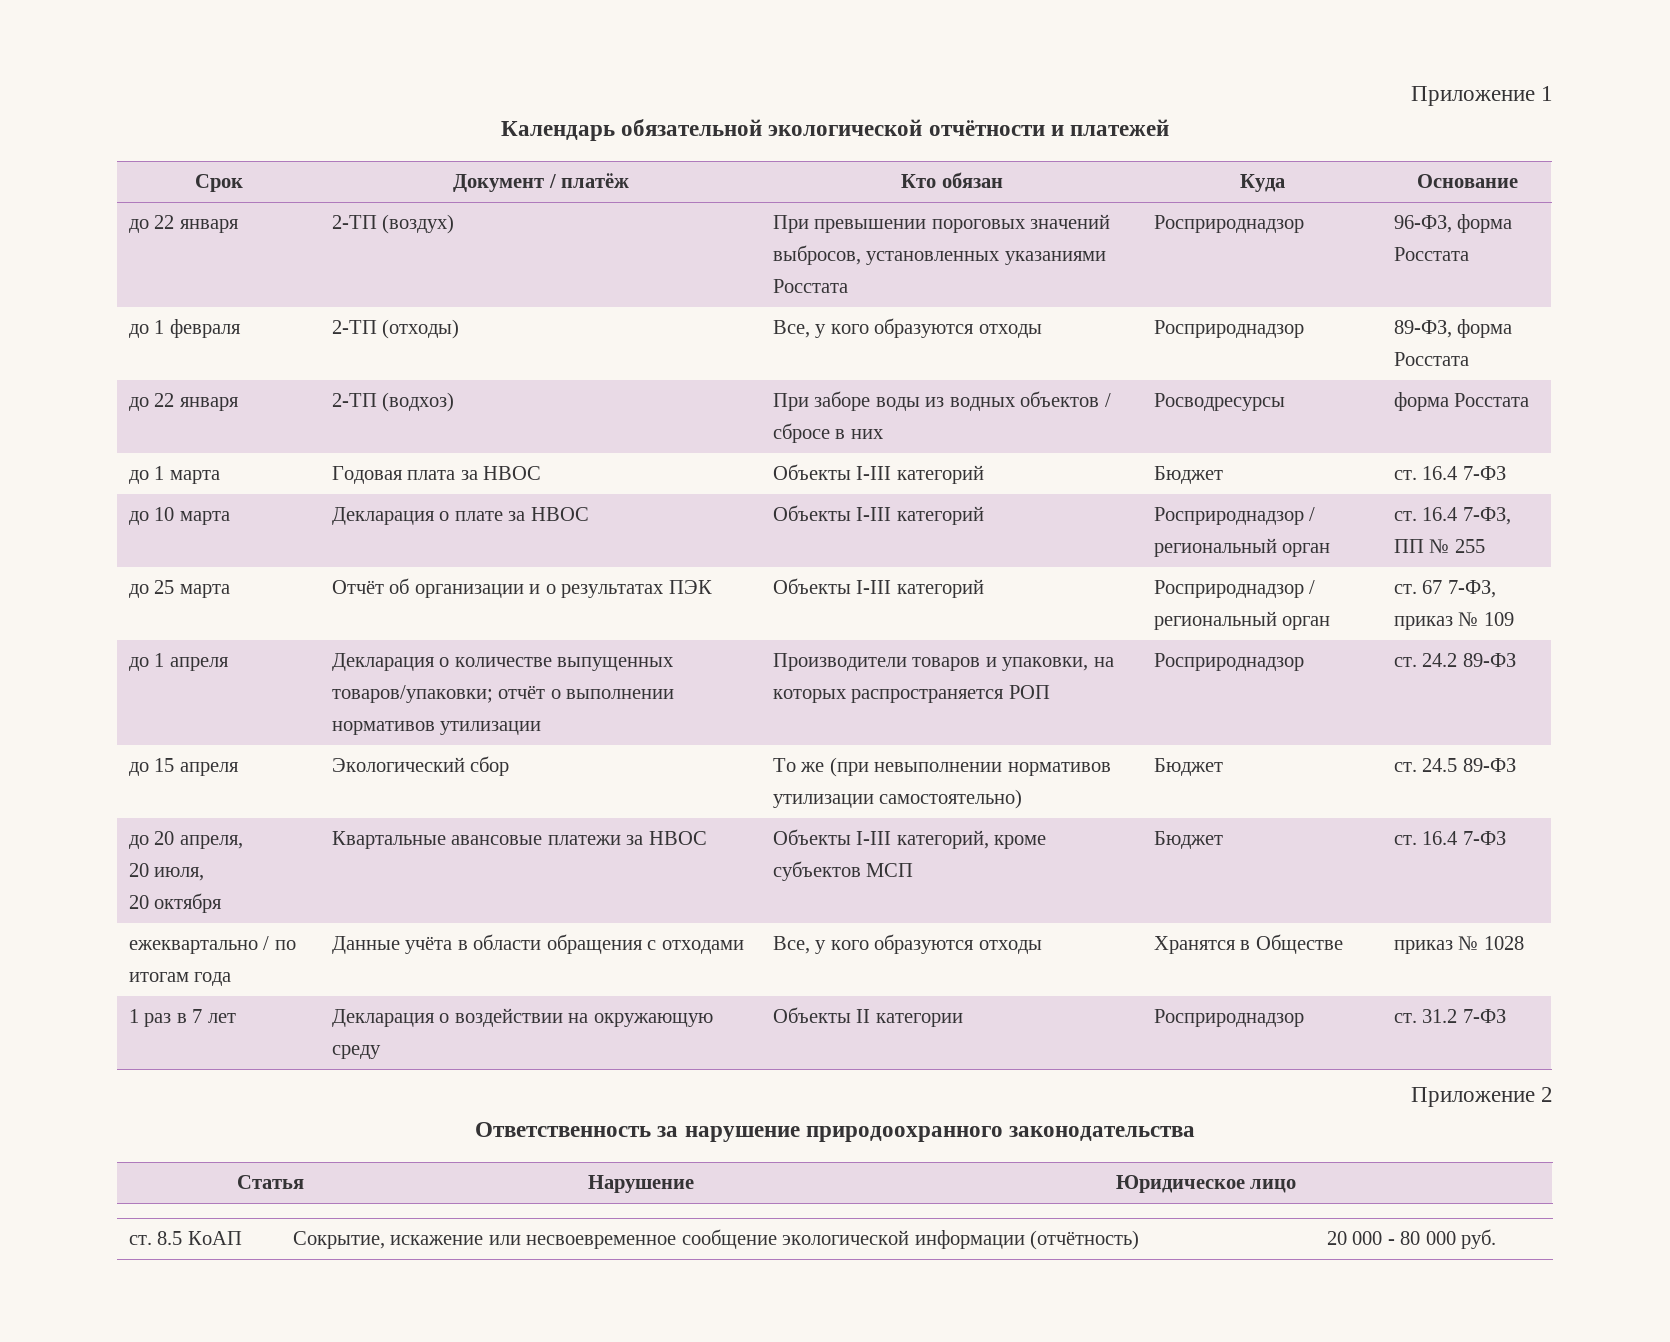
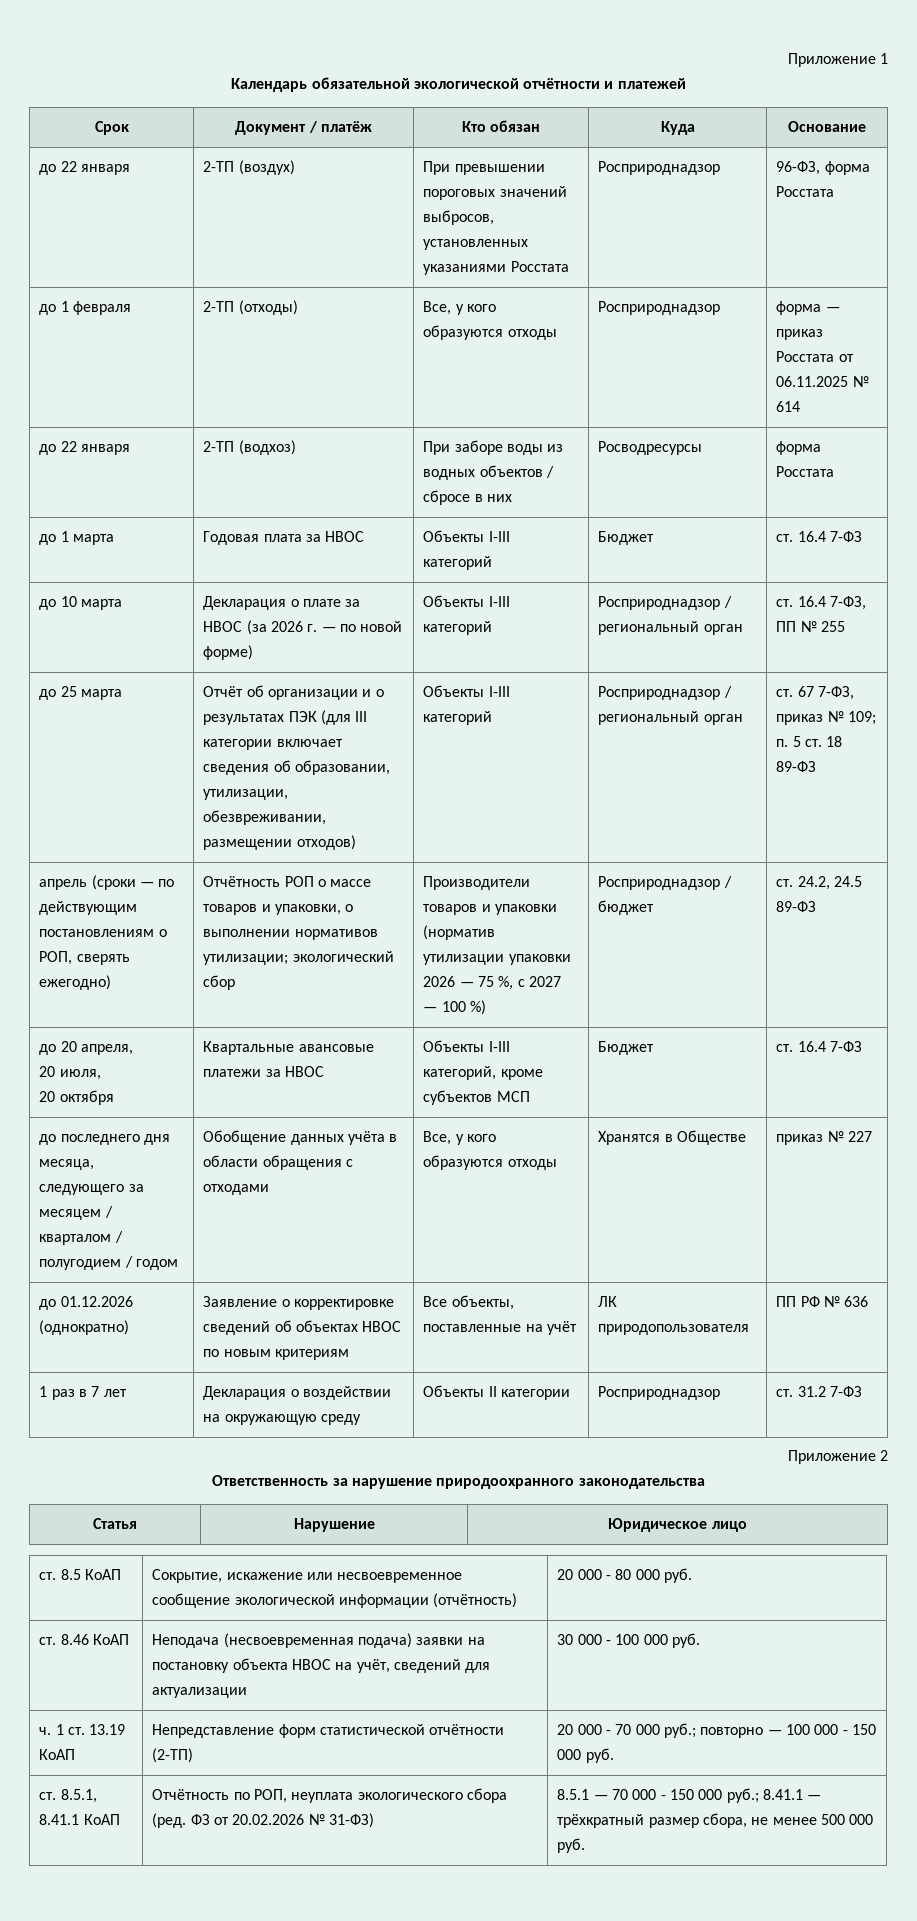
- до 1 февраля | 2-ТП (отходы) | Все, у кого образуются отходы | Росприроднадзор | 89-ФЗ, форма Росстата
+ до 1 февраля | 2-ТП (отходы) | Все, у кого образуются отходы | Росприроднадзор | форма — приказ Росстата от 06.11.2025 № 614
- до 10 марта | Декларация о плате за НВОС | Объекты I-III категорий | Росприроднадзор / региональный орган | ст. 16.4 7-ФЗ, ПП № 255
+ до 10 марта | Декларация о плате за НВОС (за 2026 г. — по новой форме) | Объекты I-III категорий | Росприроднадзор / региональный орган | ст. 16.4 7-ФЗ, ПП № 255
- до 25 марта | Отчёт об организации и о результатах ПЭК | Объекты I-III категорий | Росприроднадзор / региональный орган | ст. 67 7-ФЗ, приказ № 109
- до 1 апреля | Декларация о количестве выпущенных товаров/упаковки; отчёт о выполнении нормативов утилизации | Производители товаров и упаковки, на которых распространяется РОП | Росприроднадзор | ст. 24.2 89-ФЗ
- до 15 апреля | Экологический сбор | То же (при невыполнении нормативов утилизации самостоятельно) | Бюджет | ст. 24.5 89-ФЗ
+ до 25 марта | Отчёт об организации и о результатах ПЭК (для III категории включает сведения об образовании, утилизации, обезвреживании, размещении отходов) | Объекты I-III категорий | Росприроднадзор / региональный орган | ст. 67 7-ФЗ, приказ № 109; п. 5 ст. 18 89-ФЗ
+ апрель (сроки — по действующим постановлениям о РОП, сверять ежегодно) | Отчётность РОП о массе товаров и упаковки, о выполнении нормативов утилизации; экологический сбор | Производители товаров и упаковки (норматив утилизации упаковки 2026 — 75 %, с 2027 — 100 %) | Росприроднадзор / бюджет | ст. 24.2, 24.5 89-ФЗ
- ежеквартально / по итогам года | Данные учёта в области обращения с отходами | Все, у кого образуются отходы | Хранятся в Обществе | приказ № 1028
+ до последнего дня месяца, следующего за месяцем / кварталом / полугодием / годом | Обобщение данных учёта в области обращения с отходами | Все, у кого образуются отходы | Хранятся в Обществе | приказ № 227
+ до 01.12.2026 (однократно) | Заявление о корректировке сведений об объектах НВОС по новым критериям | Все объекты, поставленные на учёт | ЛК природопользователя | ПП РФ № 636
+ ст. 8.46 КоАП | Неподача (несвоевременная подача) заявки на постановку объекта НВОС на учёт, сведений для актуализации | 30 000 - 100 000 руб.
+ ч. 1 ст. 13.19 КоАП | Непредставление форм статистической отчётности (2-ТП) | 20 000 - 70 000 руб.; повторно — 100 000 - 150 000 руб.
+ ст. 8.5.1, 8.41.1 КоАП | Отчётность по РОП, неуплата экологического сбора (ред. ФЗ от 20.02.2026 № 31-ФЗ) | 8.5.1 — 70 000 - 150 000 руб.; 8.41.1 — трёхкратный размер сбора, не менее 500 000 руб.

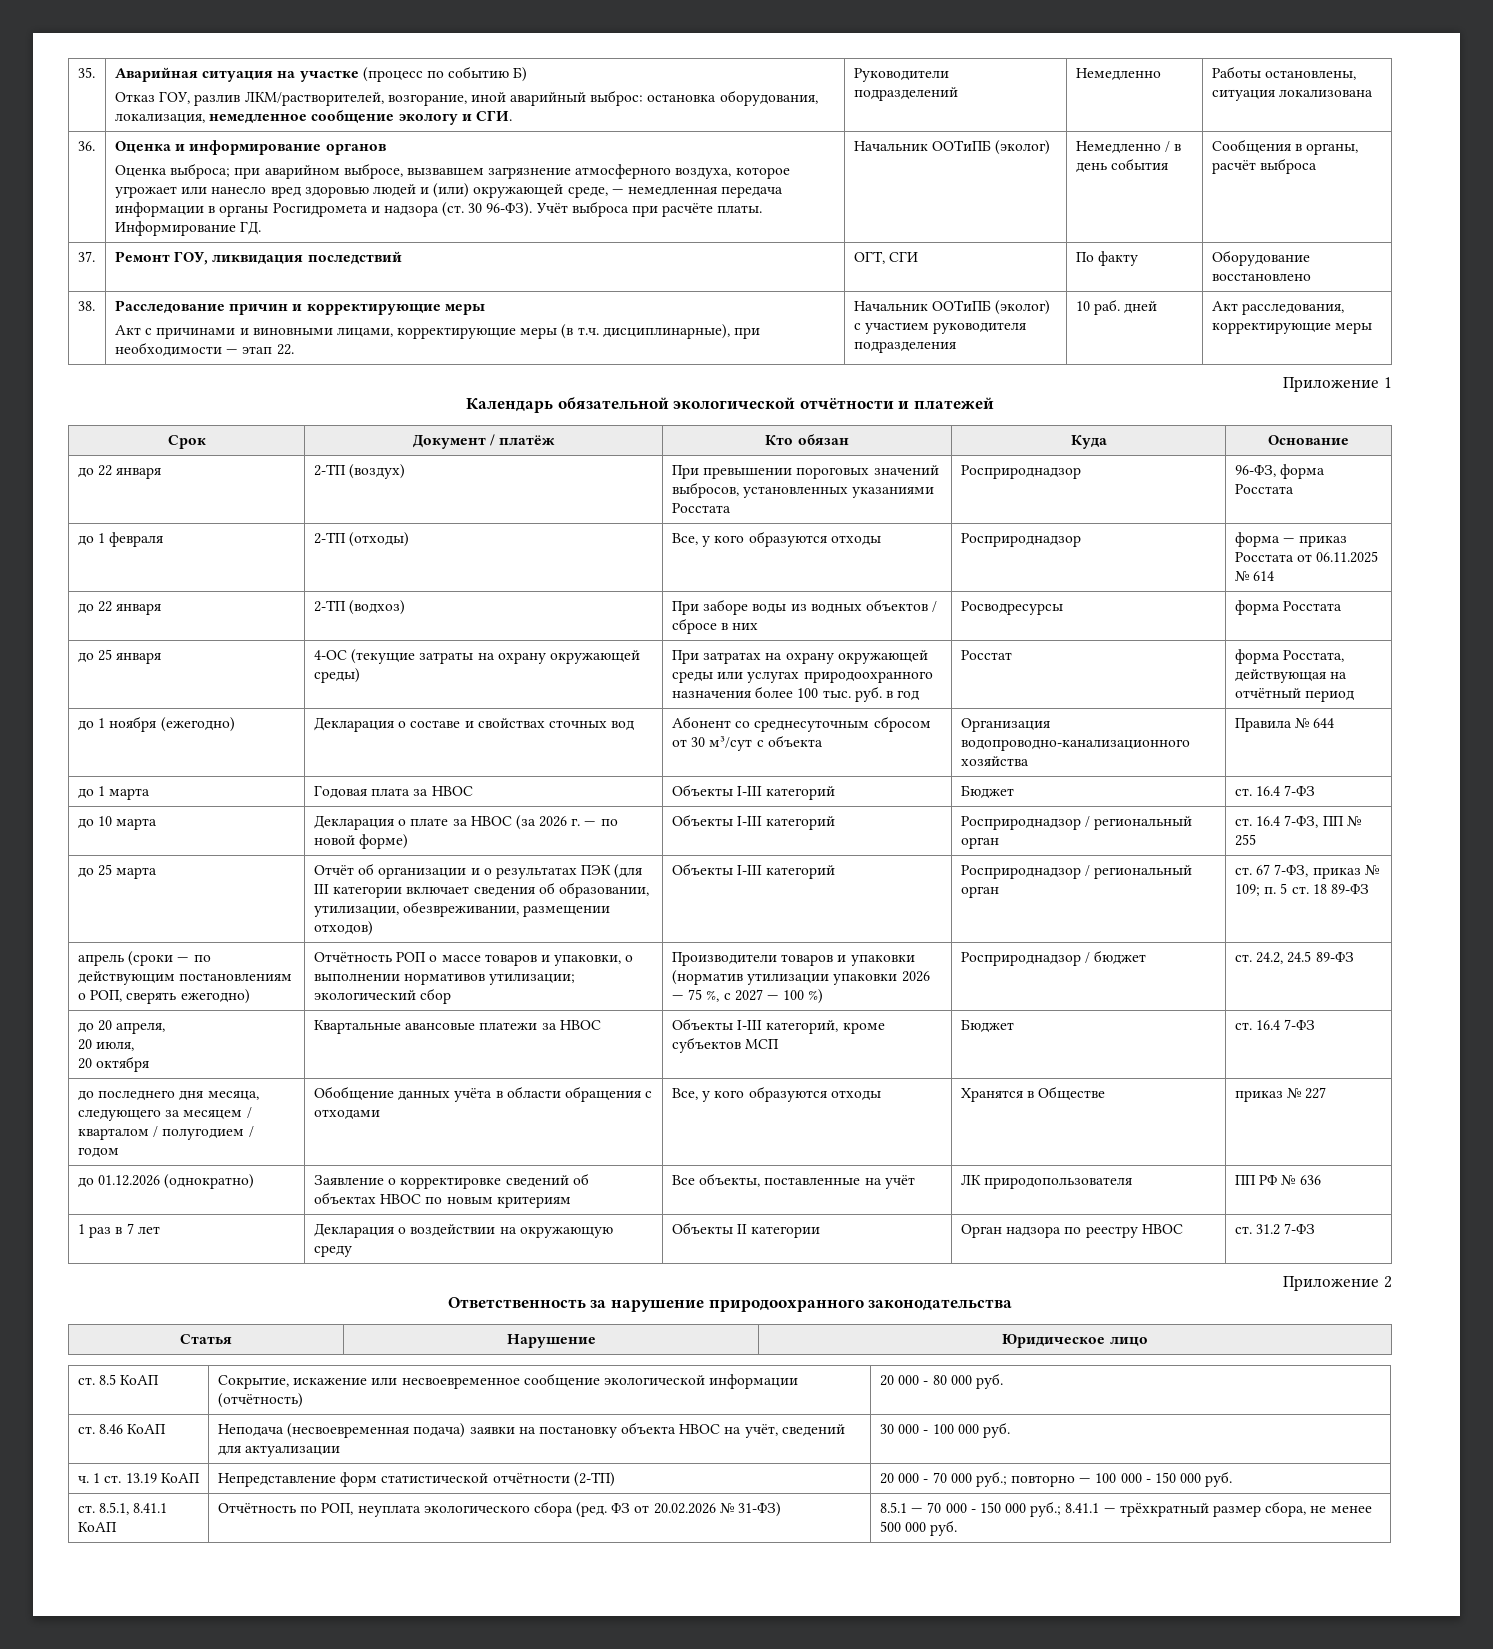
+ 35. | Аварийная ситуация на участке (процесс по событию Б)
+ Отказ ГОУ, разлив ЛКМ/растворителей, возгорание, иной аварийный выброс: остановка оборудования, локализация, немедленное сообщение экологу и СГИ. | Руководители подразделений | Немедленно | Работы остановлены, ситуация локализована
+ 36. | Оценка и информирование органов
+ Оценка выброса; при аварийном выбросе, вызвавшем загрязнение атмосферного воздуха, которое угрожает или нанесло вред здоровью людей и (или) окружающей среде, — немедленная передача информации в органы Росгидромета и надзора (ст. 30 96-ФЗ). Учёт выброса при расчёте платы. Информирование ГД. | Начальник ООТиПБ (эколог) | Немедленно / в день события | Сообщения в органы, расчёт выброса
+ 37. | Ремонт ГОУ, ликвидация последствий | ОГТ, СГИ | По факту | Оборудование восстановлено
+ 38. | Расследование причин и корректирующие меры
+ Акт с причинами и виновными лицами, корректирующие меры (в т.ч. дисциплинарные), при необходимости — этап 22. | Начальник ООТиПБ (эколог) с участием руководителя подразделения | 10 раб. дней | Акт расследования, корректирующие меры
+ до 25 января | 4-ОС (текущие затраты на охрану окружающей среды) | При затратах на охрану окружающей среды или услугах природоохранного назначения более 100 тыс. руб. в год | Росстат | форма Росстата, действующая на отчётный период
+ до 1 ноября (ежегодно) | Декларация о составе и свойствах сточных вод | Абонент со среднесуточным сбросом от 30 м³/сут с объекта | Организация водопроводно-канализационного хозяйства | Правила № 644
- 1 раз в 7 лет | Декларация о воздействии на окружающую среду | Объекты II категории | Росприроднадзор | ст. 31.2 7-ФЗ
+ 1 раз в 7 лет | Декларация о воздействии на окружающую среду | Объекты II категории | Орган надзора по реестру НВОС | ст. 31.2 7-ФЗ

